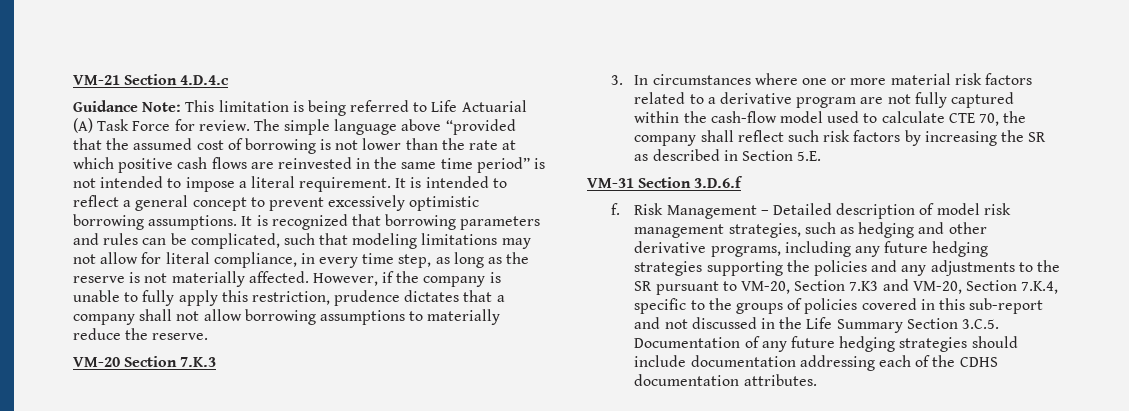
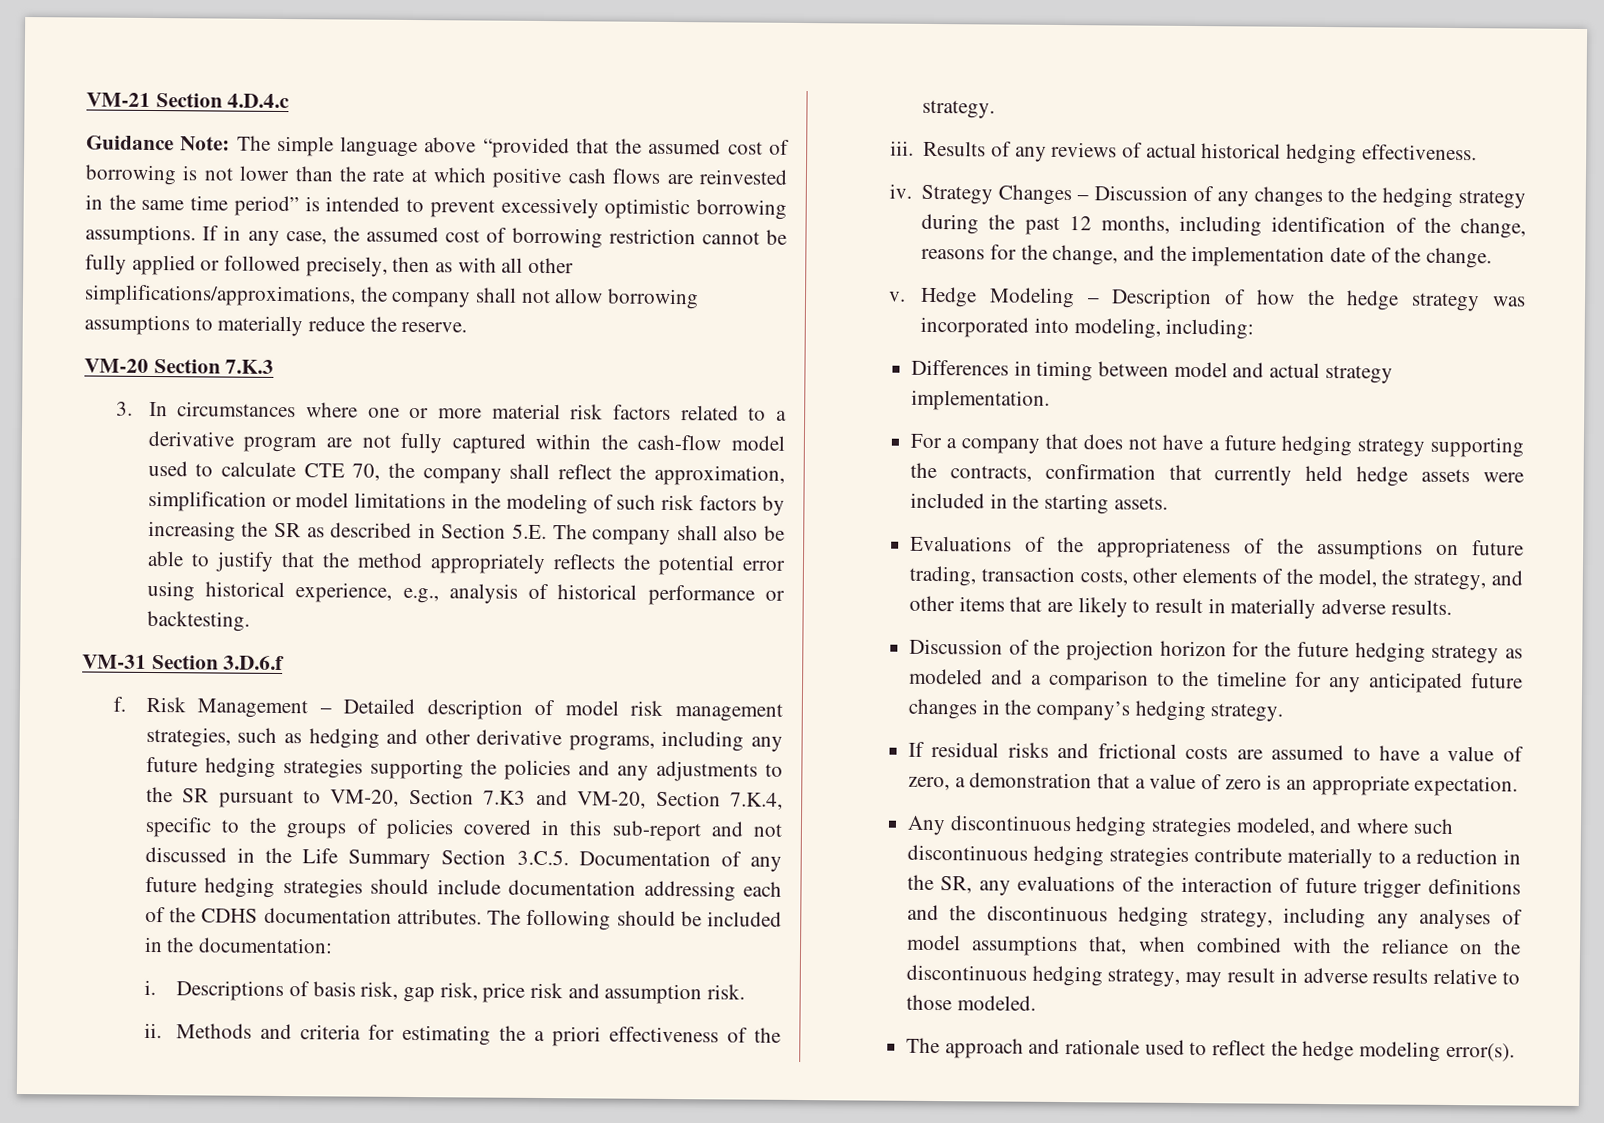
- Guidance Note: This limitation is being referred to Life Actuarial (A) Task Force for review. The simple language above “provided that the assumed cost of borrowing is not lower than the rate at which positive cash flows are reinvested in the same time period” is not intended to impose a literal requirement. It is intended to reflect a general concept to prevent excessively optimistic borrowing assumptions.
+ Guidance Note: The simple language above “provided that the assumed cost of borrowing is not lower than the rate at which positive cash flows are reinvested in the same time period” is intended to prevent excessively optimistic borrowing assumptions.
- It is recognized that borrowing parameters and rules can be complicated, such that modeling limitations may not allow for literal compliance, in every time step, as long as the reserve is not materially affected. However, if the company is unable to fully apply this restriction, prudence dictates that a company shall not allow borrowing assumptions to materially reduce the reserve.
+ If in any case, the assumed cost of borrowing restriction cannot be fully applied or followed precisely, then as with all other simplifications/approximations, the company shall not allow borrowing assumptions to materially reduce the reserve.
- 3. In circumstances where one or more material risk factors related to a derivative program are not fully captured within the cash-flow model used to calculate CTE 70, the company shall reflect such risk factors by increasing the SR as described in Section 5.E.
+ 3. In circumstances where one or more material risk factors related to a derivative program are not fully captured within the cash-flow model used to calculate CTE 70, the company shall reflect the approximation, simplification or model limitations in the modeling of such risk factors by increasing the SR as described in Section 5.E. The company shall also be able to justify that the method appropriately reflects the potential error using historical experience, e.g., analysis of historical performance or backtesting.
+ The following should be included in the documentation:
+ i. Descriptions of basis risk, gap risk, price risk and assumption risk.
+ ii. Methods and criteria for estimating the a priori effectiveness of the strategy.
+ iii. Results of any reviews of actual historical hedging effectiveness.
+ iv. Strategy Changes – Discussion of any changes to the hedging strategy during the past 12 months, including identification of the change, reasons for the change, and the implementation date of the change.
+ v. Hedge Modeling – Description of how the hedge strategy was incorporated into modeling, including:
+ Differences in timing between model and actual strategy implementation.
+ For a company that does not have a future hedging strategy supporting the contracts, confirmation that currently held hedge assets were included in the starting assets.
+ Evaluations of the appropriateness of the assumptions on future trading, transaction costs, other elements of the model, the strategy, and other items that are likely to result in materially adverse results.
+ Discussion of the projection horizon for the future hedging strategy as modeled and a comparison to the timeline for any anticipated future changes in the company’s hedging strategy.
+ If residual risks and frictional costs are assumed to have a value of zero, a demonstration that a value of zero is an appropriate expectation.
+ Any discontinuous hedging strategies modeled, and where such discontinuous hedging strategies contribute materially to a reduction in the SR, any evaluations of the interaction of future trigger definitions and the discontinuous hedging strategy, including any analyses of model assumptions that, when combined with the reliance on the discontinuous hedging strategy, may result in adverse results relative to those modeled.
+ The approach and rationale used to reflect the hedge modeling error(s).

